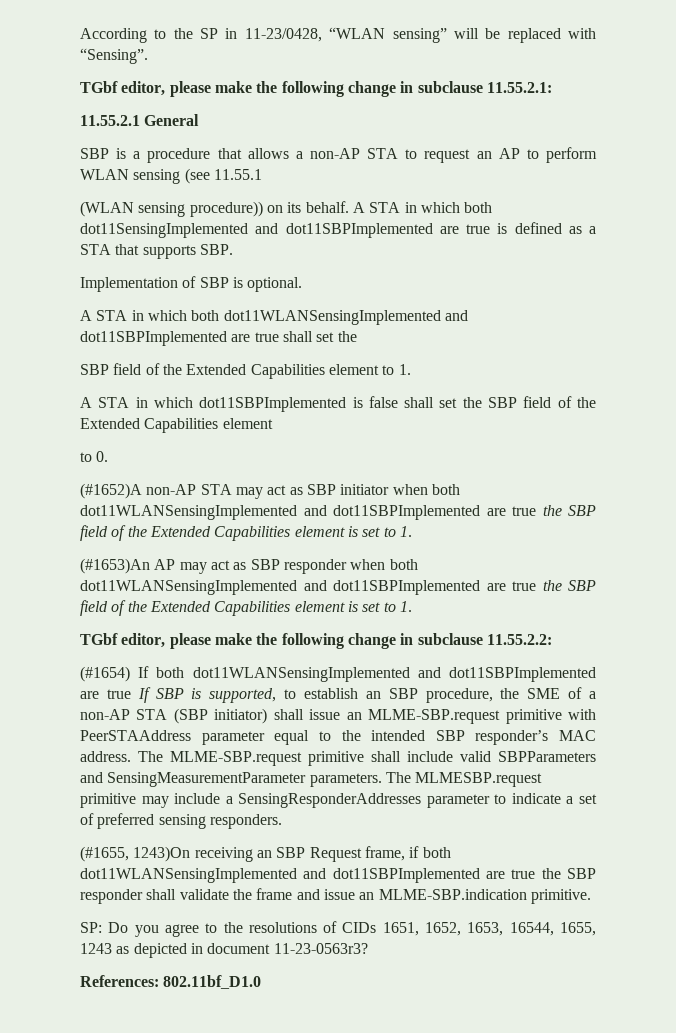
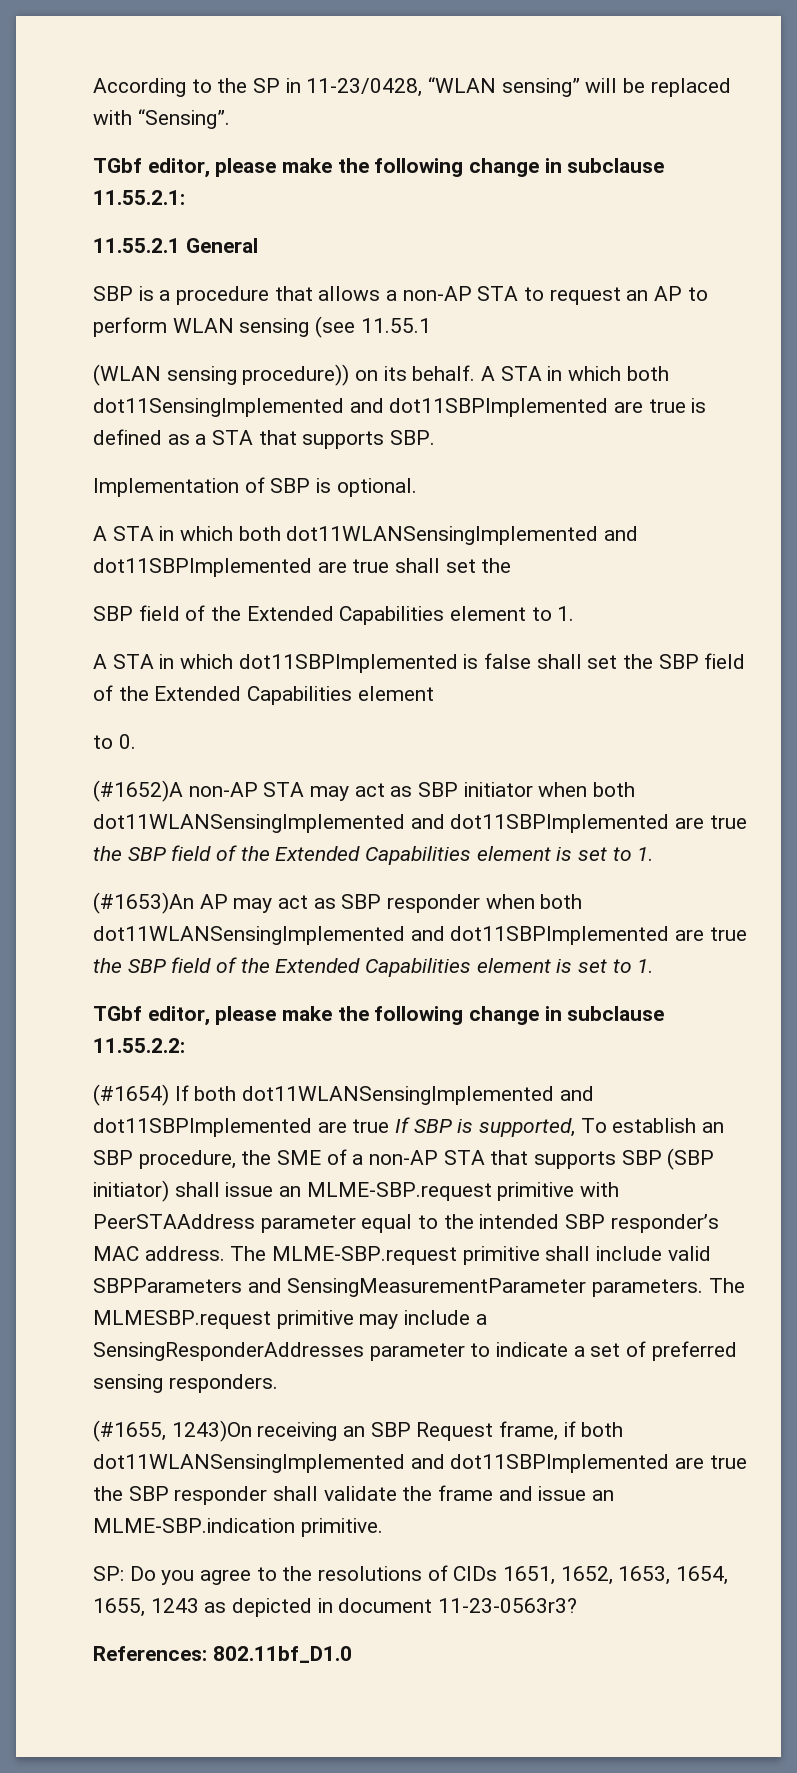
- (#1654) If both dot11WLANSensingImplemented and dot11SBPImplemented are true If SBP is supported, to establish an SBP procedure, the SME of a non-AP STA (SBP initiator) shall issue an MLME-SBP.request primitive with PeerSTAAddress parameter equal to the intended SBP responder’s MAC address.
+ (#1654) If both dot11WLANSensingImplemented and dot11SBPImplemented are true If SBP is supported, To establish an SBP procedure, the SME of a non-AP STA that supports SBP (SBP initiator) shall issue an MLME-SBP.request primitive with PeerSTAAddress parameter equal to the intended SBP responder’s MAC address.
- SP: Do you agree to the resolutions of CIDs 1651, 1652, 1653, 16544, 1655, 1243 as depicted in document 11-23-0563r3?
+ SP: Do you agree to the resolutions of CIDs 1651, 1652, 1653, 1654, 1655, 1243 as depicted in document 11-23-0563r3?

